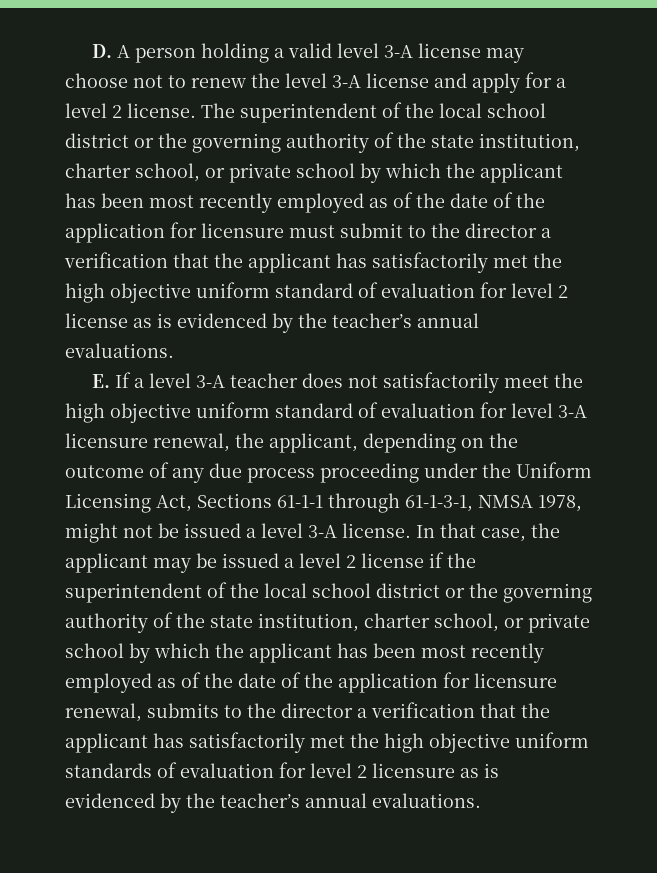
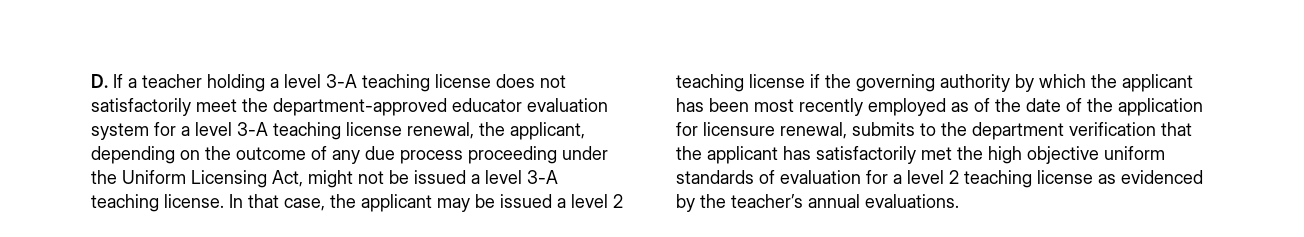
- D. A person holding a valid level 3-A license may choose not to renew the level 3-A license and apply for a level 2 license. The superintendent of the local school district or the governing authority of the state institution, charter school, or private school by which the applicant has been most recently employed as of the date of the application for licensure must submit to the director a verification that the applicant has satisfactorily met the high objective uniform standard of evaluation for level 2 license as is evidenced by the teacher’s annual evaluations.
- E. If a level 3-A teacher does not satisfactorily meet the high objective uniform standard of evaluation for level 3-A licensure renewal, the applicant, depending on the outcome of any due process proceeding under the Uniform Licensing Act, Sections 61-1-1 through 61-1-3-1, NMSA 1978, might not be issued a level 3-A license.
+ D. If a teacher holding a level 3-A teaching license does not satisfactorily meet the department-approved educator evaluation system for a level 3-A teaching license renewal, the applicant, depending on the outcome of any due process proceeding under the Uniform Licensing Act, might not be issued a level 3-A teaching license.
- In that case, the applicant may be issued a level 2 license if the superintendent of the local school district or the governing authority of the state institution, charter school, or private school by which the applicant has been most recently employed as of the date of the application for licensure renewal, submits to the director a verification that the applicant has satisfactorily met the high objective uniform standards of evaluation for level 2 licensure as is evidenced by the teacher’s annual evaluations.
+ In that case, the applicant may be issued a level 2 teaching license if the governing authority by which the applicant has been most recently employed as of the date of the application for licensure renewal, submits to the department verification that the applicant has satisfactorily met the high objective uniform standards of evaluation for a level 2 teaching license as evidenced by the teacher’s annual evaluations.

